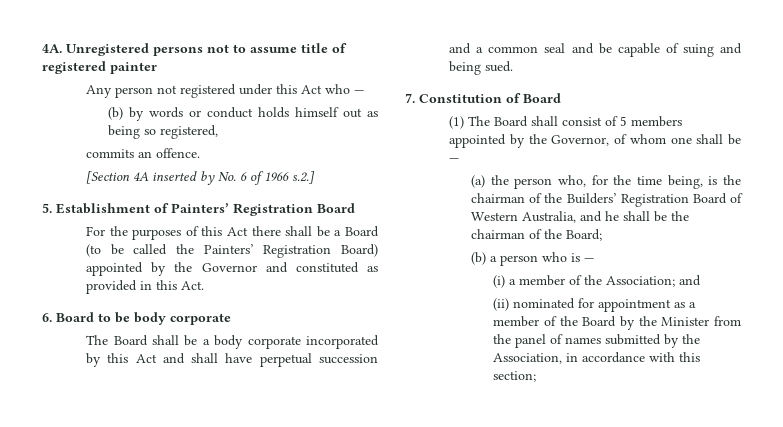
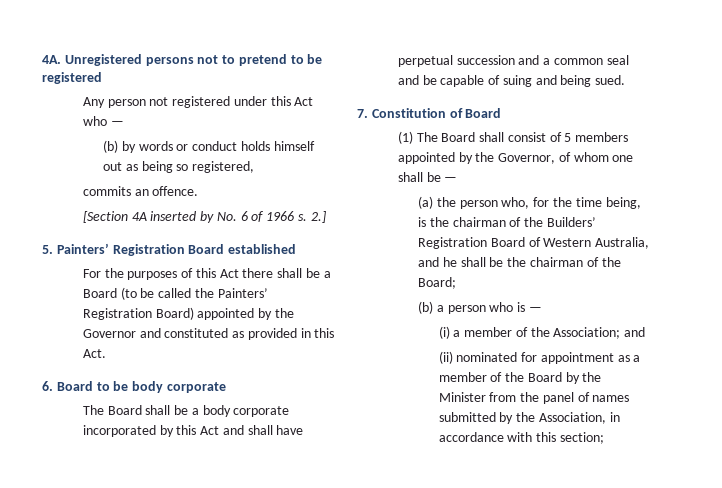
- Unregistered persons not to assume title of registered painter
+ Unregistered persons not to pretend to be registered
- [Section 4A inserted by No. 6 of 1966 s.2.]
+ [Section 4A inserted by No. 6 of 1966 s. 2.]
- 5. Establishment of Painters’ Registration Board
+ 5. Painters’ Registration Board established

